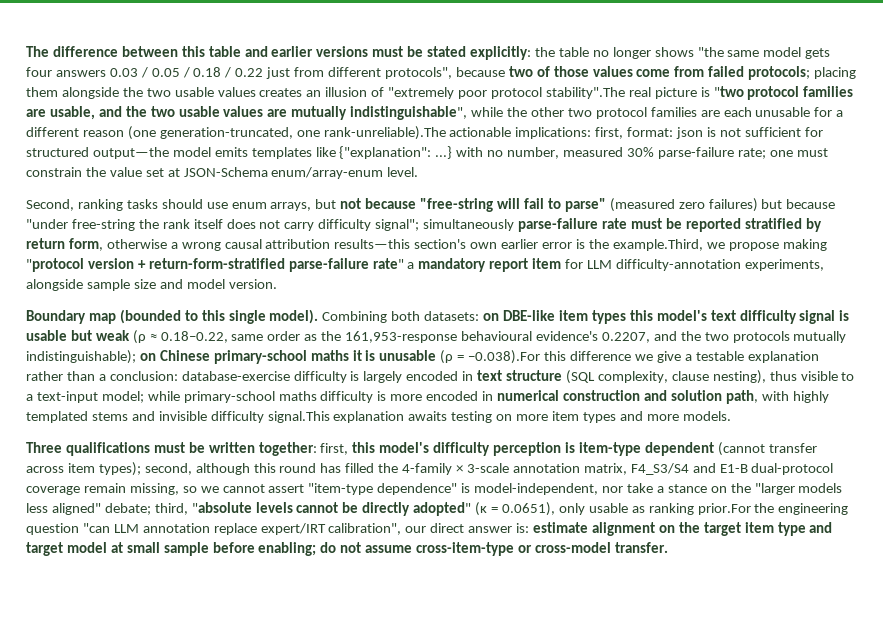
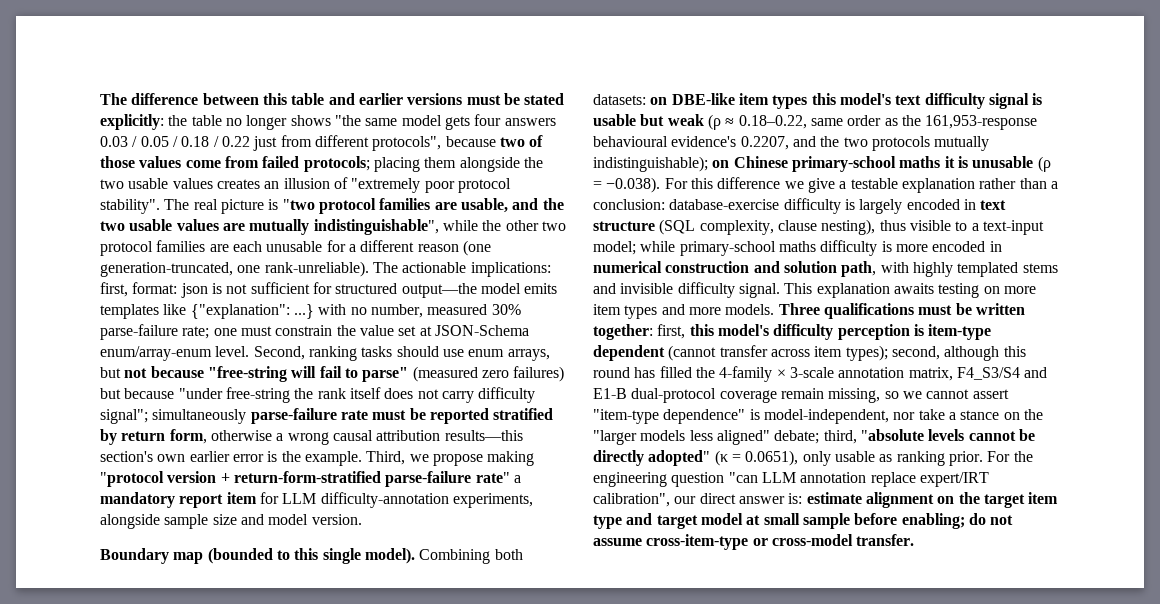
- placing them alongside the two usable values creates an illusion of "extremely poor protocol stability".The real picture is "two protocol families are usable, and the two usable values are mutually indistinguishable", while the other two protocol families are each unusable for a different reason (one generation-truncated, one rank-unreliable).The actionable implications:
+ placing them alongside the two usable values creates an illusion of "extremely poor protocol stability". The real picture is "two protocol families are usable, and the two usable values are mutually indistinguishable", while the other two protocol families are each unusable for a different reason (one generation-truncated, one rank-unreliable). The actionable implications:
- one must constrain the value set at JSON-Schema enum/array-enum level.
- Second, ranking tasks should use enum arrays, but not because "free-string will fail to parse" (measured zero failures) but because "under free-string the rank itself does not carry difficulty signal";
+ one must constrain the value set at JSON-Schema enum/array-enum level. Second, ranking tasks should use enum arrays, but not because "free-string will fail to parse" (measured zero failures) but because "under free-string the rank itself does not carry difficulty signal";
- simultaneously parse-failure rate must be reported stratified by return form, otherwise a wrong causal attribution results—this section's own earlier error is the example.Third, we propose making "protocol version + return-form-stratified parse-failure rate" a mandatory report item for LLM difficulty-annotation experiments, alongside sample size and model version.
+ simultaneously parse-failure rate must be reported stratified by return form, otherwise a wrong causal attribution results—this section's own earlier error is the example. Third, we propose making "protocol version + return-form-stratified parse-failure rate" a mandatory report item for LLM difficulty-annotation experiments, alongside sample size and model version.
- on Chinese primary-school maths it is unusable (ρ = −0.038).For this difference we give a testable explanation rather than a conclusion:
+ on Chinese primary-school maths it is unusable (ρ = −0.038). For this difference we give a testable explanation rather than a conclusion:
- while primary-school maths difficulty is more encoded in numerical construction and solution path, with highly templated stems and invisible difficulty signal.This explanation awaits testing on more item types and more models.
- Three qualifications must be written together:
+ while primary-school maths difficulty is more encoded in numerical construction and solution path, with highly templated stems and invisible difficulty signal. This explanation awaits testing on more item types and more models. Three qualifications must be written together:
- third, "absolute levels cannot be directly adopted" (κ = 0.0651), only usable as ranking prior.For the engineering question "can LLM annotation replace expert/IRT calibration", our direct answer is:
+ third, "absolute levels cannot be directly adopted" (κ = 0.0651), only usable as ranking prior. For the engineering question "can LLM annotation replace expert/IRT calibration", our direct answer is:

